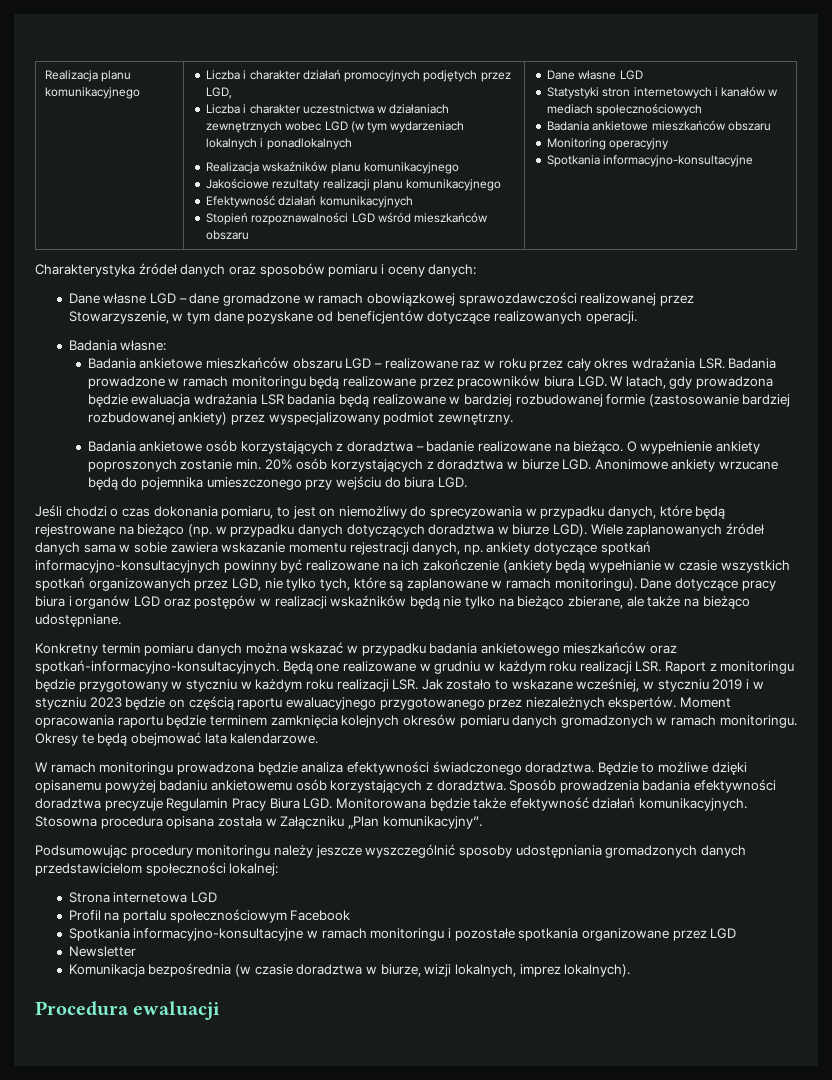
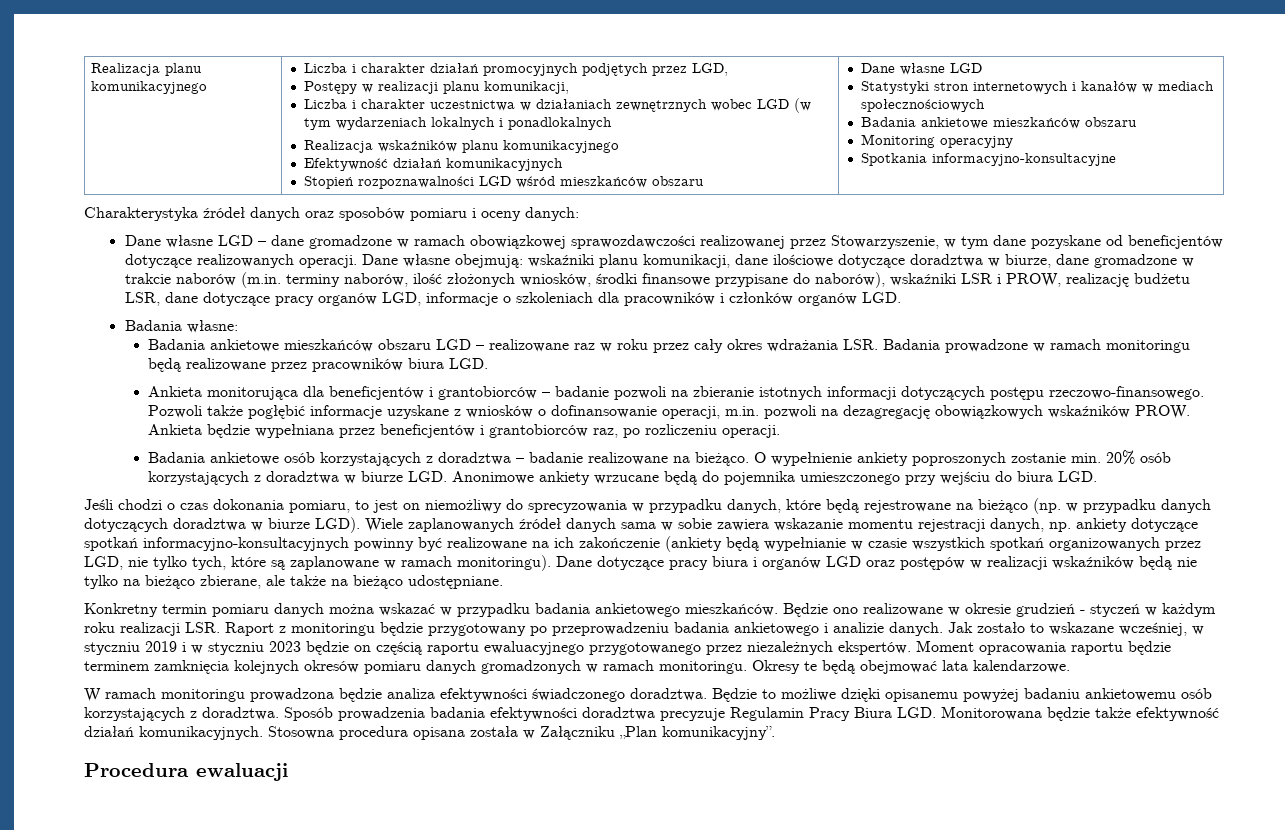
+ Postępy w realizacji planu komunikacji,
- Jakościowe rezultaty realizacji planu komunikacyjnego
+ Dane własne obejmują: wskaźniki planu komunikacji, dane ilościowe dotyczące doradztwa w biurze, dane gromadzone w trakcie naborów (m.in. terminy naborów, ilość złożonych wniosków, środki finansowe przypisane do naborów), wskaźniki LSR i PROW, realizację budżetu LSR, dane dotyczące pracy organów LGD, informacje o szkoleniach dla pracowników i członków organów LGD.
- Badania ankietowe mieszkańców obszaru LGD – realizowane raz w roku przez cały okres wdrażania LSR. Badania prowadzone w ramach monitoringu będą realizowane przez pracowników biura LGD. W latach, gdy prowadzona będzie ewaluacja wdrażania LSR badania będą realizowane w bardziej rozbudowanej formie (zastosowanie bardziej rozbudowanej ankiety) przez wyspecjalizowany podmiot zewnętrzny.
+ Badania ankietowe mieszkańców obszaru LGD – realizowane raz w roku przez cały okres wdrażania LSR. Badania prowadzone w ramach monitoringu będą realizowane przez pracowników biura LGD.
+ Ankieta monitorująca dla beneficjentów i grantobiorców – badanie pozwoli na zbieranie istotnych informacji dotyczących postępu rzeczowo-finansowego. Pozwoli także pogłębić informacje uzyskane z wniosków o dofinansowanie operacji, m.in. pozwoli na dezagregację obowiązkowych wskaźników PROW. Ankieta będzie wypełniana przez beneficjentów i grantobiorców raz, po rozliczeniu operacji.
- Konkretny termin pomiaru danych można wskazać w przypadku badania ankietowego mieszkańców oraz spotkań-informacyjno-konsultacyjnych. Będą one realizowane w grudniu w każdym roku realizacji LSR. Raport z monitoringu będzie przygotowany w styczniu w każdym roku realizacji LSR. Jak zostało to wskazane wcześniej, w styczniu 2019 i w styczniu 2023 będzie on częścią raportu ewaluacyjnego przygotowanego przez niezależnych ekspertów.
+ Konkretny termin pomiaru danych można wskazać w przypadku badania ankietowego mieszkańców. Będzie ono realizowane w okresie grudzień - styczeń w każdym roku realizacji LSR. Raport z monitoringu będzie przygotowany po przeprowadzeniu badania ankietowego i analizie danych. Jak zostało to wskazane wcześniej, w styczniu 2019 i w styczniu 2023 będzie on częścią raportu ewaluacyjnego przygotowanego przez niezależnych ekspertów.
- Podsumowując procedury monitoringu należy jeszcze wyszczególnić sposoby udostępniania gromadzonych danych przedstawicielom społeczności lokalnej:
- Strona internetowa LGD
- Profil na portalu społecznościowym Facebook
- Spotkania informacyjno-konsultacyjne w ramach monitoringu i pozostałe spotkania organizowane przez LGD
- Newsletter
- Komunikacja bezpośrednia (w czasie doradztwa w biurze, wizji lokalnych, imprez lokalnych).

